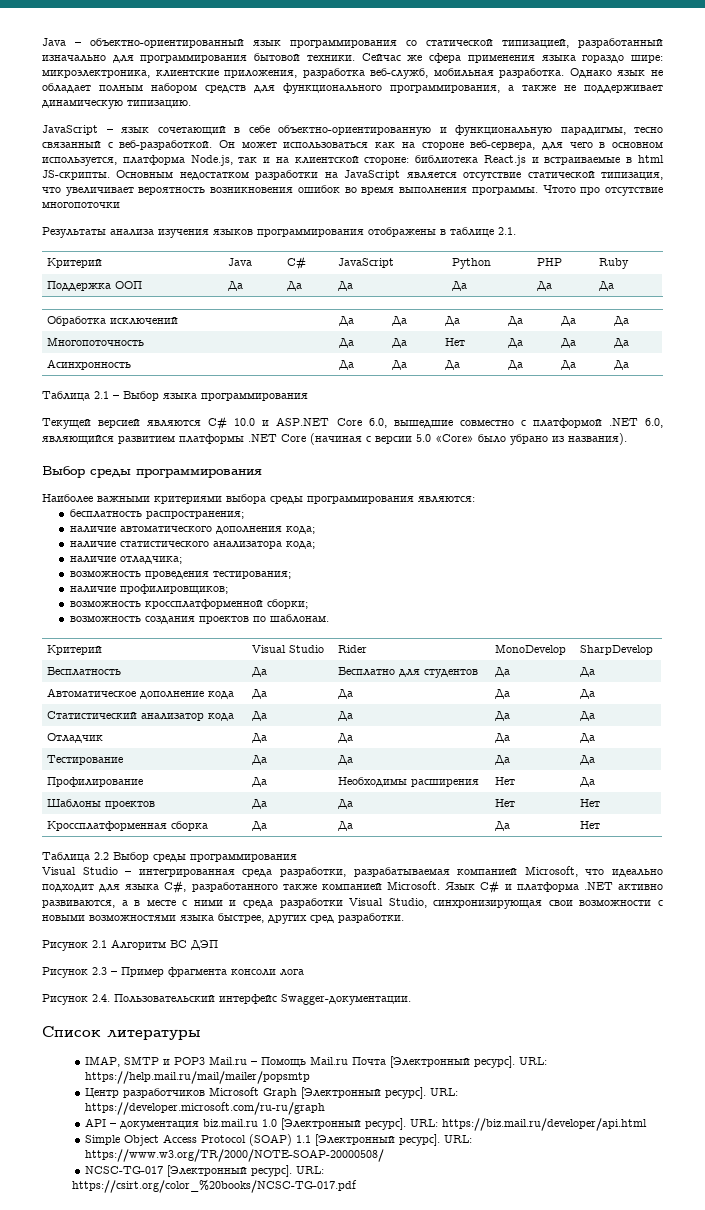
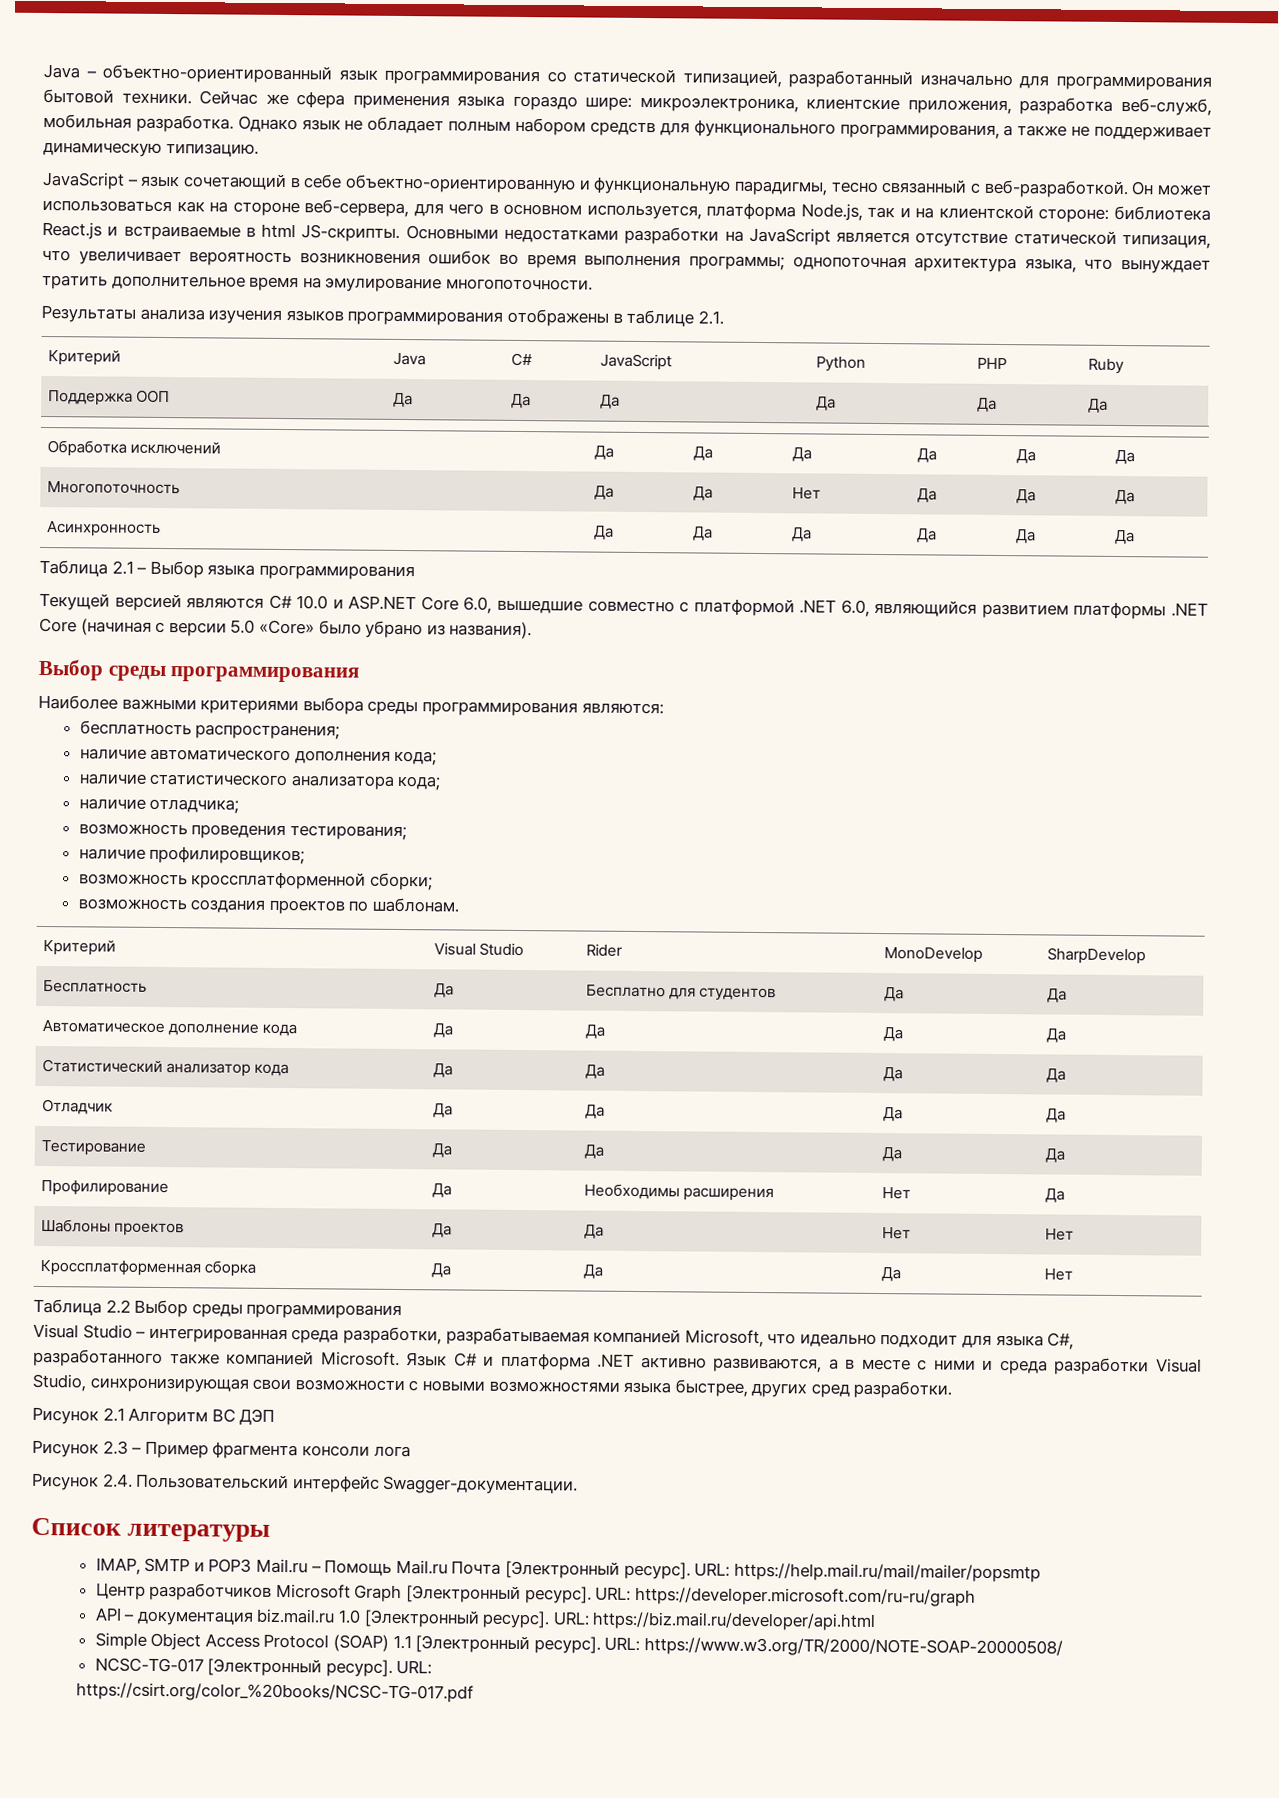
- Основным недостатком разработки на JavaScript является отсутствие статической типизация, что увеличивает вероятность возникновения ошибок во время выполнения программы. Чтото про отсутствие многопоточки
+ Основными недостатками разработки на JavaScript является отсутствие статической типизация, что увеличивает вероятность возникновения ошибок во время выполнения программы; однопоточная архитектура языка, что вынуждает тратить дополнительное время на эмулирование многопоточности.

